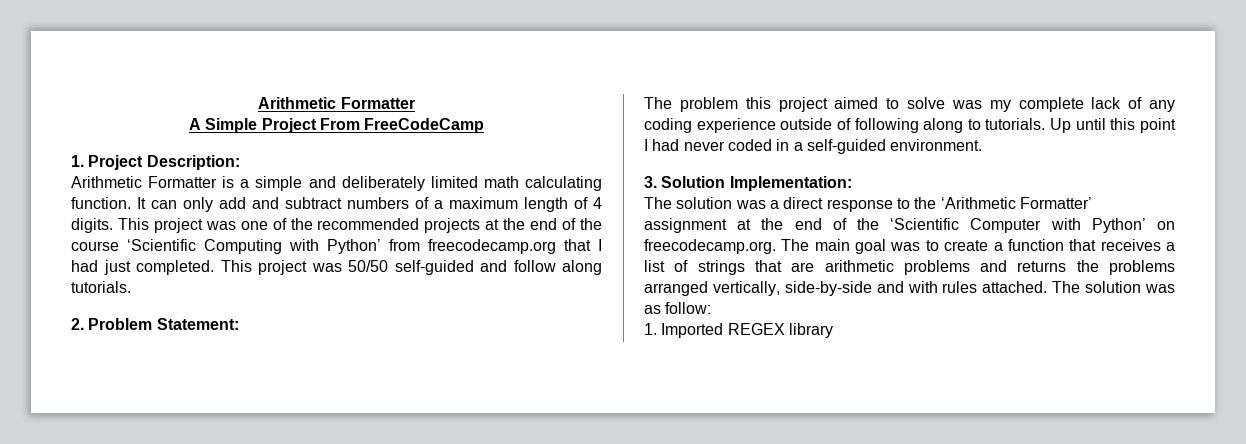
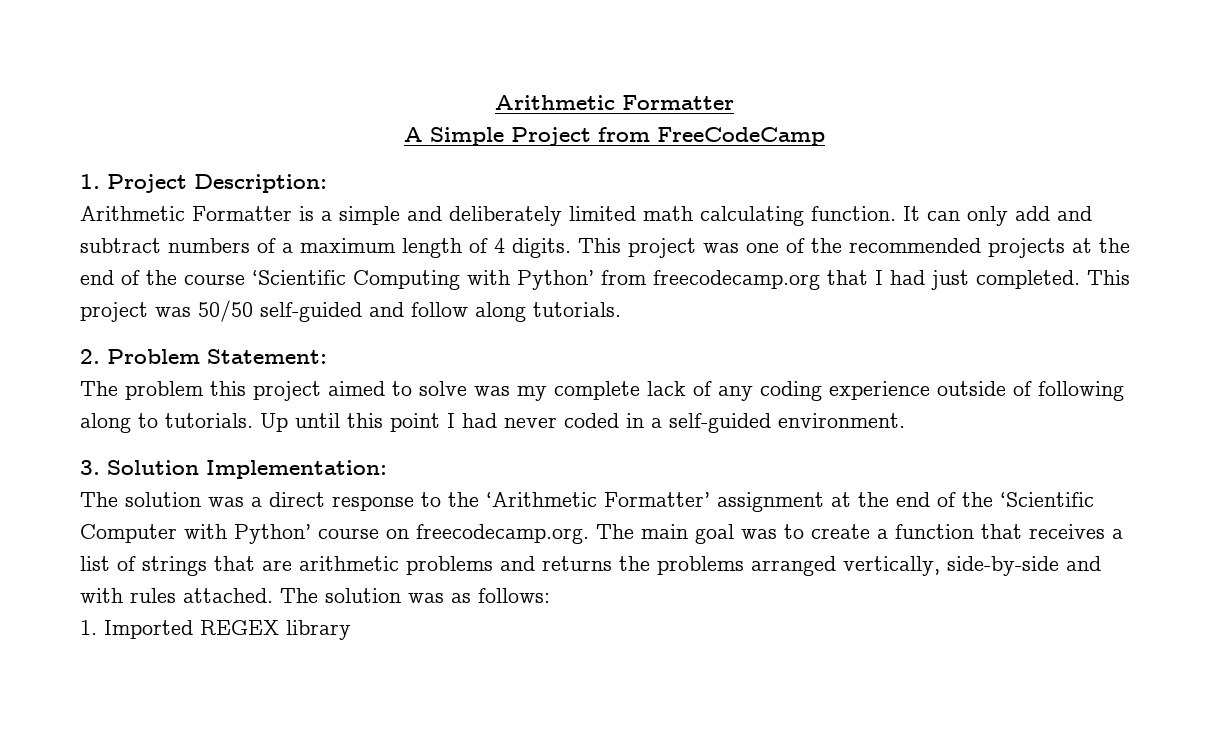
- A Simple Project From FreeCodeCamp
+ A Simple Project from FreeCodeCamp
- The solution was a direct response to the ‘Arithmetic Formatter’ assignment at the end of the ‘Scientific Computer with Python’ on freecodecamp.org. The main goal was to create a function that receives a list of strings that are arithmetic problems and returns the problems arranged vertically, side-by-side and with rules attached.
+ The solution was a direct response to the ‘Arithmetic Formatter’ assignment at the end of the ‘Scientific Computer with Python’ course on freecodecamp.org. The main goal was to create a function that receives a list of strings that are arithmetic problems and returns the problems arranged vertically, side-by-side and with rules attached.
- The solution was as follow:
+ The solution was as follows:

